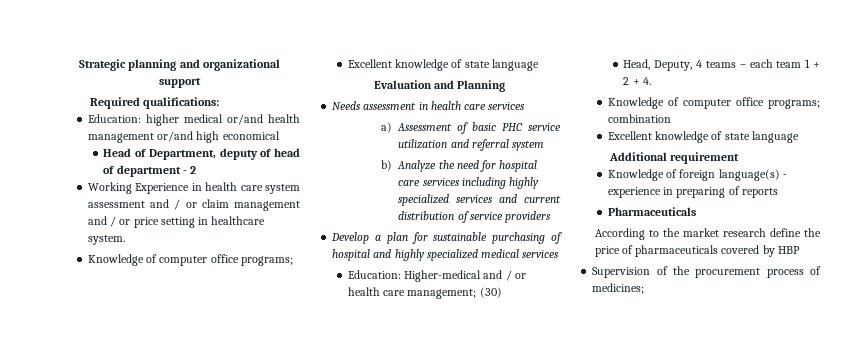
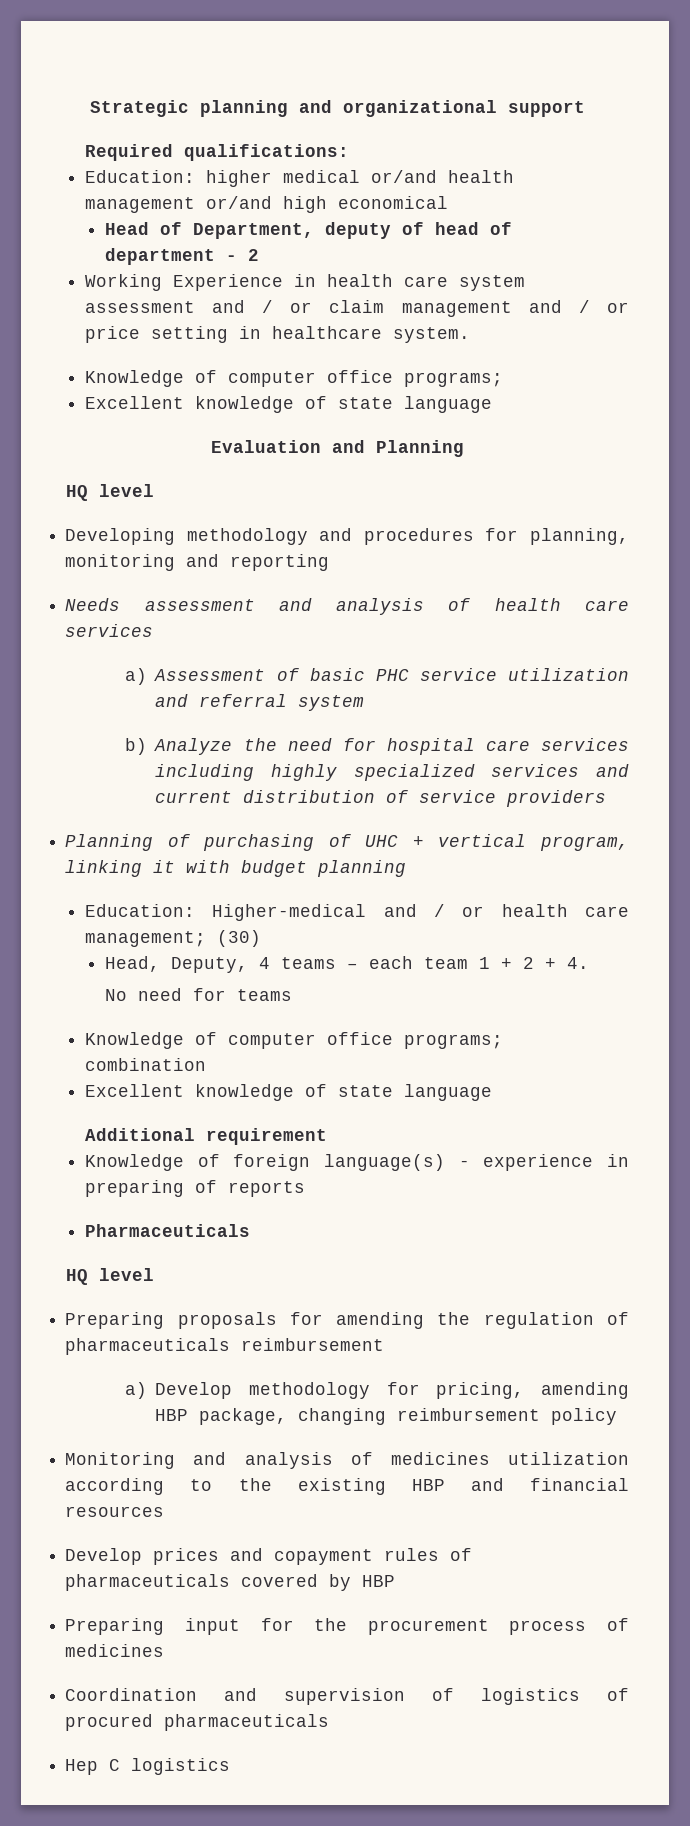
  Evaluation and Planning
+ HQ level
+ Developing methodology and procedures for planning, monitoring and reporting
- Needs assessment in health care services
+ Needs assessment and analysis of health care services
- Develop a plan for sustainable purchasing of hospital and highly specialized medical services
+ Planning of purchasing of UHC + vertical program, linking it with budget planning
+ No need for teams
  Pharmaceuticals
- According to the market research define the price of pharmaceuticals covered by HBP
+ HQ level
+ Preparing proposals for amending the regulation of pharmaceuticals reimbursement
+ a) Develop methodology for pricing, amending HBP package, changing reimbursement policy
+ Monitoring and analysis of medicines utilization according to the existing HBP and financial resources
+ Develop prices and copayment rules of pharmaceuticals covered by HBP
- Supervision of the procurement process of medicines;
+ Preparing input for the procurement process of medicines
+ Coordination and supervision of logistics of procured pharmaceuticals
+ Hep C logistics

